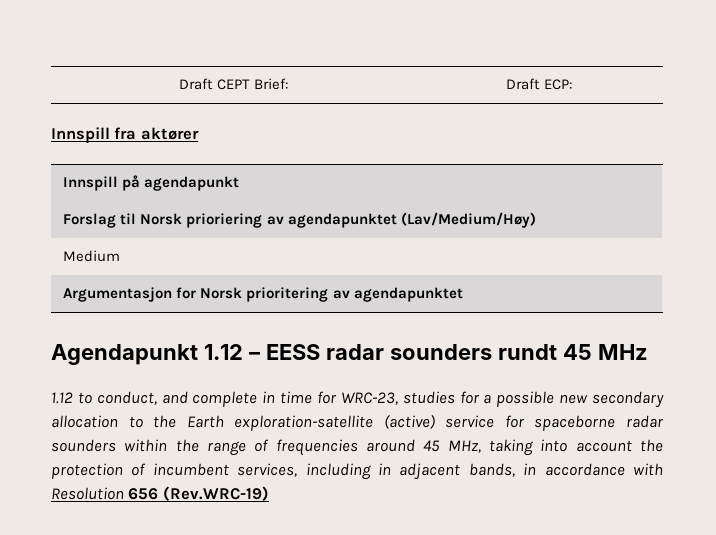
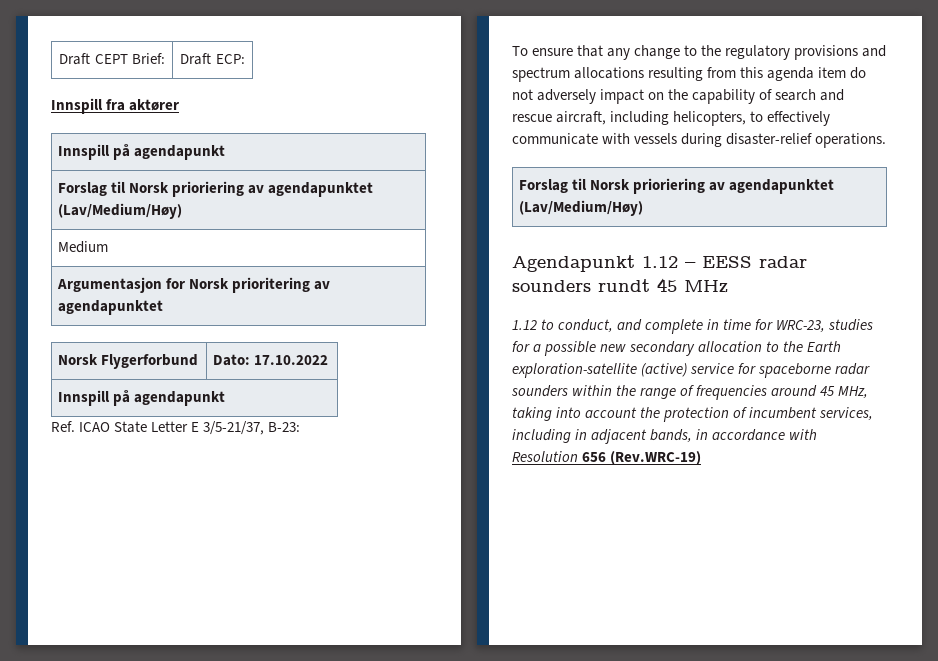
+ Norsk Flygerforbund | Dato: 17.10.2022
+ Innspill på agendapunkt
+ Ref. ICAO State Letter E 3/5-21/37, B-23:
+ To ensure that any change to the regulatory provisions and spectrum allocations resulting from this agenda item do not adversely impact on the capability of search and rescue aircraft, including helicopters, to effectively communicate with vessels during disaster-relief operations.
+ Forslag til Norsk prioriering av agendapunktet (Lav/Medium/Høy)

